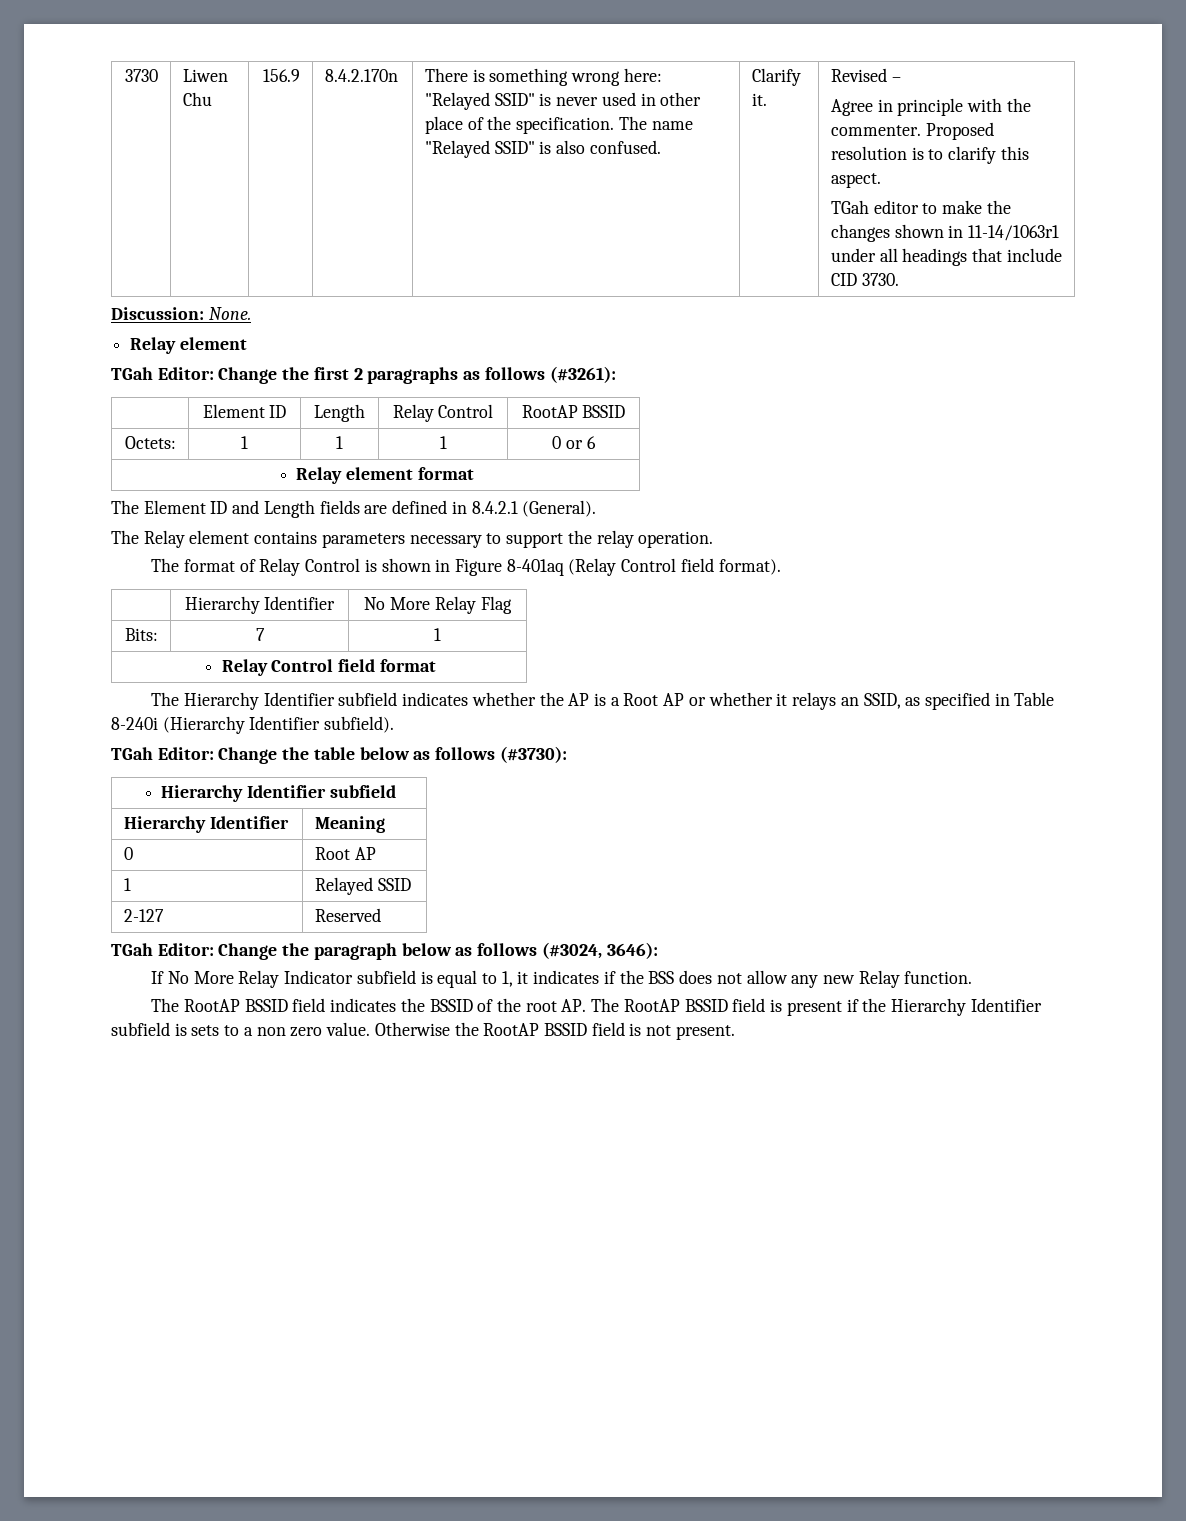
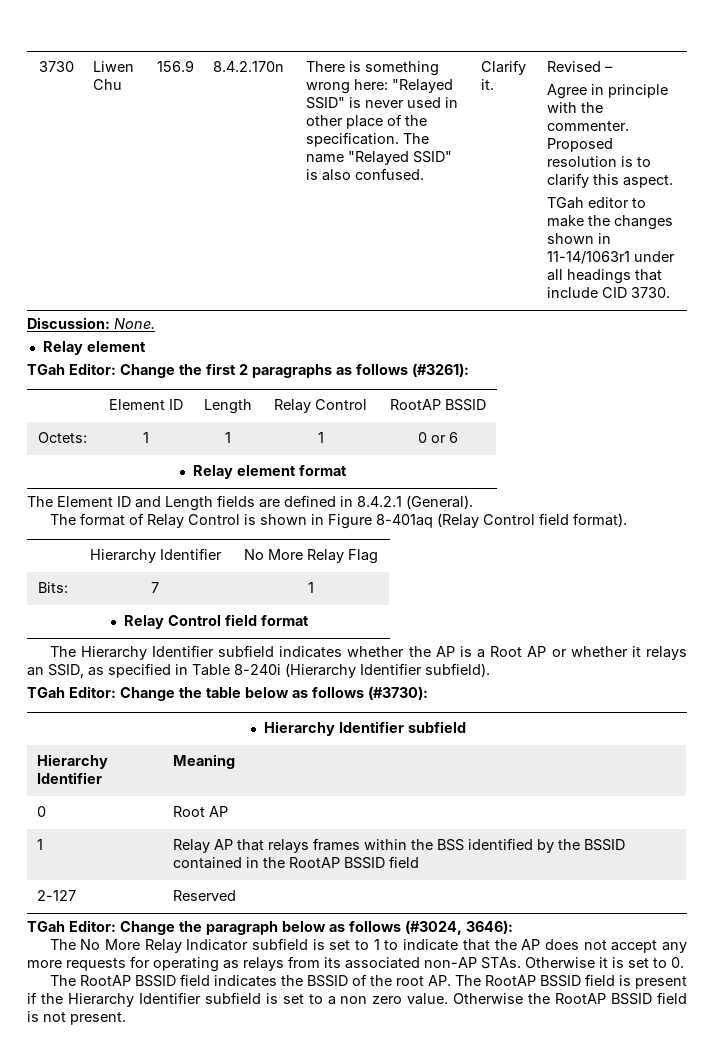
- The Relay element contains parameters necessary to support the relay operation.
- 1 | Relayed SSID
+ 1 | Relay AP that relays frames within the BSS identified by the BSSID contained in the RootAP BSSID field
- If No More Relay Indicator subfield is equal to 1, it indicates if the BSS does not allow any new Relay function.
+ The No More Relay Indicator subfield is set to 1 to indicate that the AP does not accept any more requests for operating as relays from its associated non-AP STAs. Otherwise it is set to 0.
- The RootAP BSSID field indicates the BSSID of the root AP. The RootAP BSSID field is present if the Hierarchy Identifier subfield is sets to a non zero value.
+ The RootAP BSSID field indicates the BSSID of the root AP. The RootAP BSSID field is present if the Hierarchy Identifier subfield is set to a non zero value.

